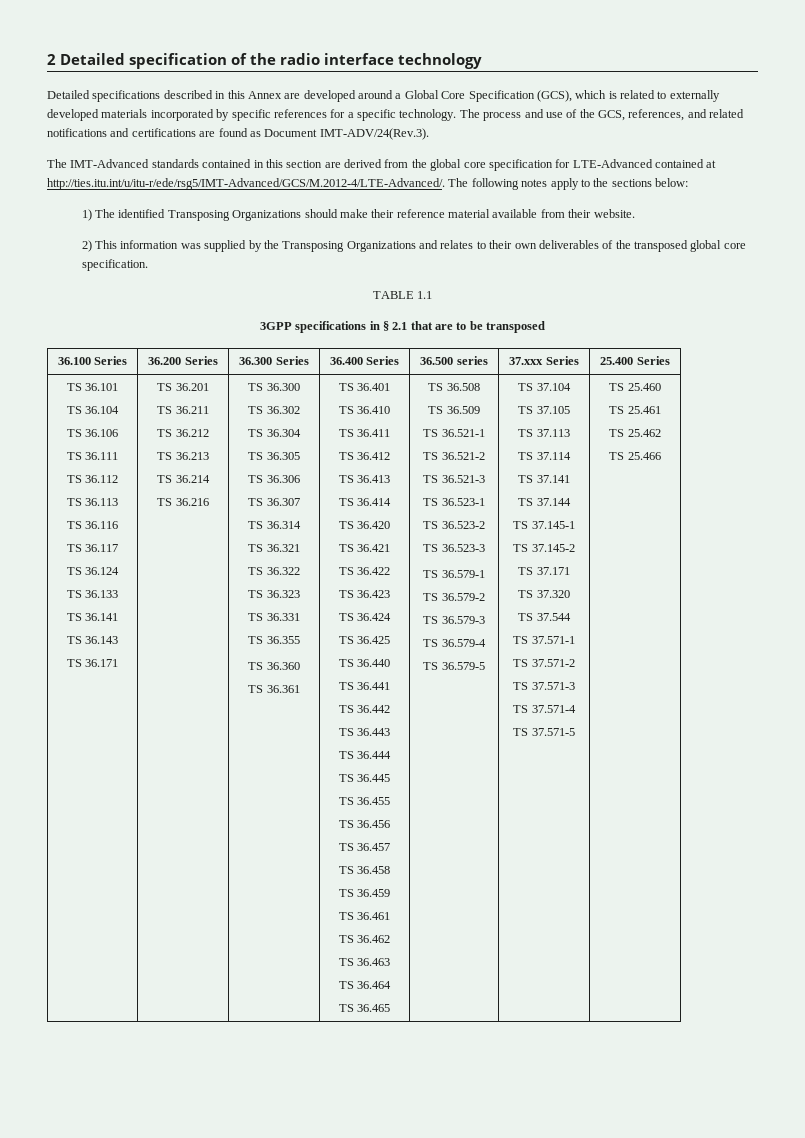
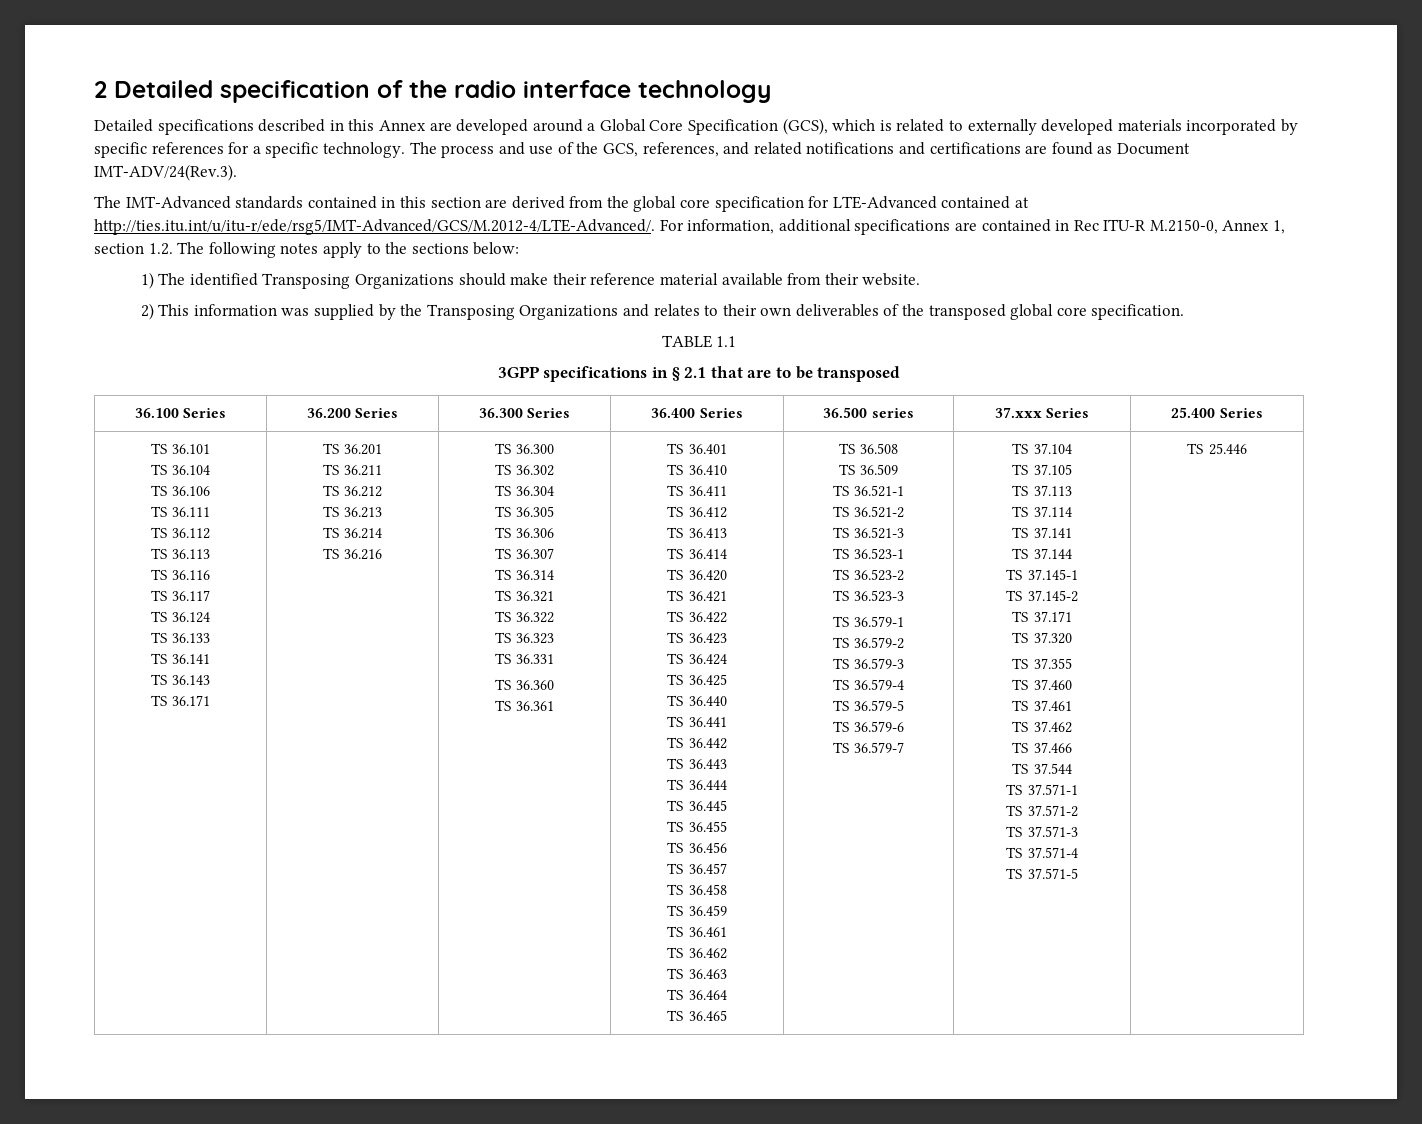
- The IMT-Advanced standards contained in this section are derived from the global core specification for LTE-Advanced contained at http://ties.itu.int/u/itu-r/ede/rsg5/IMT-Advanced/GCS/M.2012-4/LTE-Advanced/. The following notes apply to the sections below:
+ The IMT-Advanced standards contained in this section are derived from the global core specification for LTE-Advanced contained at http://ties.itu.int/u/itu-r/ede/rsg5/IMT-Advanced/GCS/M.2012-4/LTE-Advanced/. For information, additional specifications are contained in Rec ITU-R M.2150-0, Annex 1, section 1.2. The following notes apply to the sections below:
- TS 36.355
+ TS 36.579-6
+ TS 36.579-7
+ TS 37.355
+ TS 37.460
+ TS 37.461
+ TS 37.462
+ TS 37.466
- TS 25.460
- TS 25.461
- TS 25.462
- TS 25.466
+ TS 25.446

